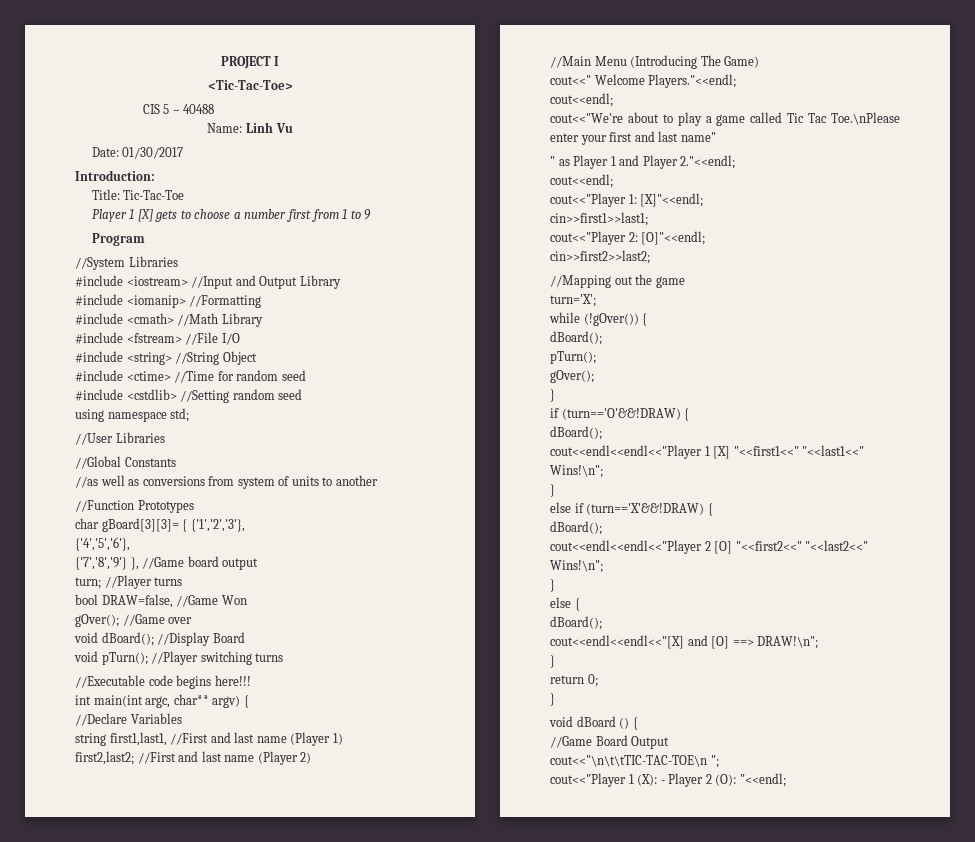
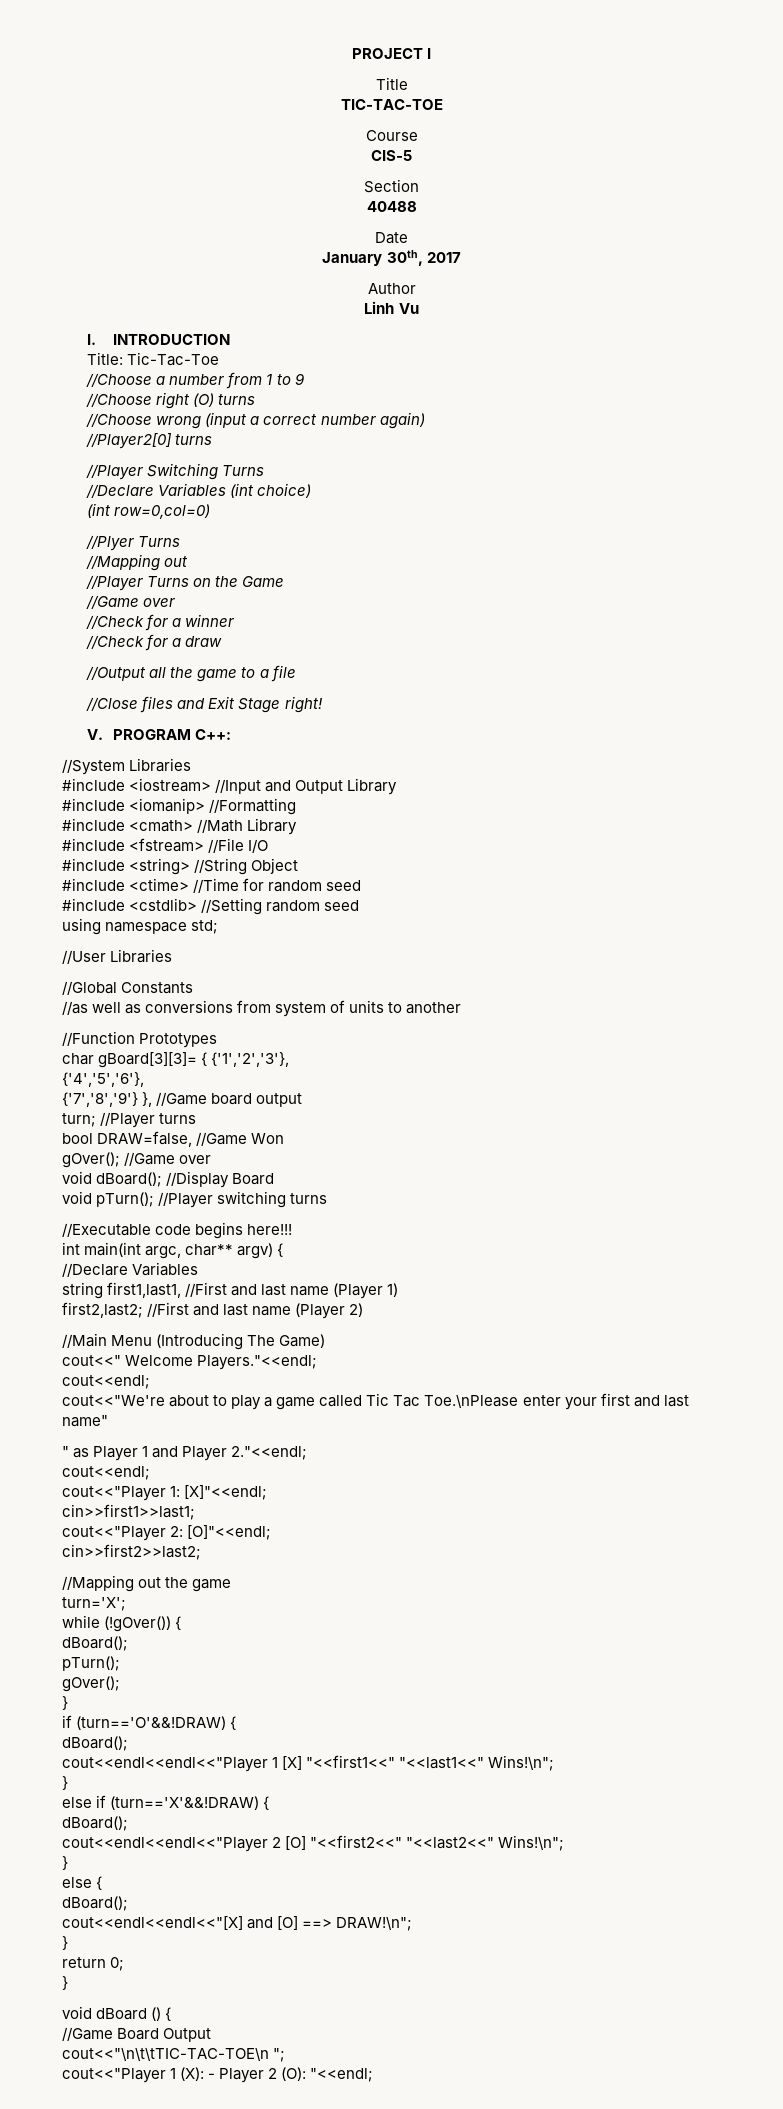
- <Tic-Tac-Toe>
- CIS 5 – 40488
- Name: Linh Vu
+ Title
+ TIC-TAC-TOE
+ Course
+ CIS-5
+ Section
+ 40488
+ Date
+ January 30th, 2017
+ Author
+ Linh Vu
- Date: 01/30/2017
- Introduction:
+ I. INTRODUCTION
- Player 1 [X] gets to choose a number first from 1 to 9
+ //Choose a number from 1 to 9
- Program
+ //Choose right (O) turns
+ //Choose wrong (input a correct number again)
+ //Player2[0] turns
+ //Player Switching Turns
+ //Declare Variables (int choice)
+ (int row=0,col=0)
+ //Plyer Turns
+ //Mapping out
+ //Player Turns on the Game
+ //Game over
+ //Check for a winner
+ //Check for a draw
+ //Output all the game to a file
+ //Close files and Exit Stage right!
+ V. PROGRAM C++:

